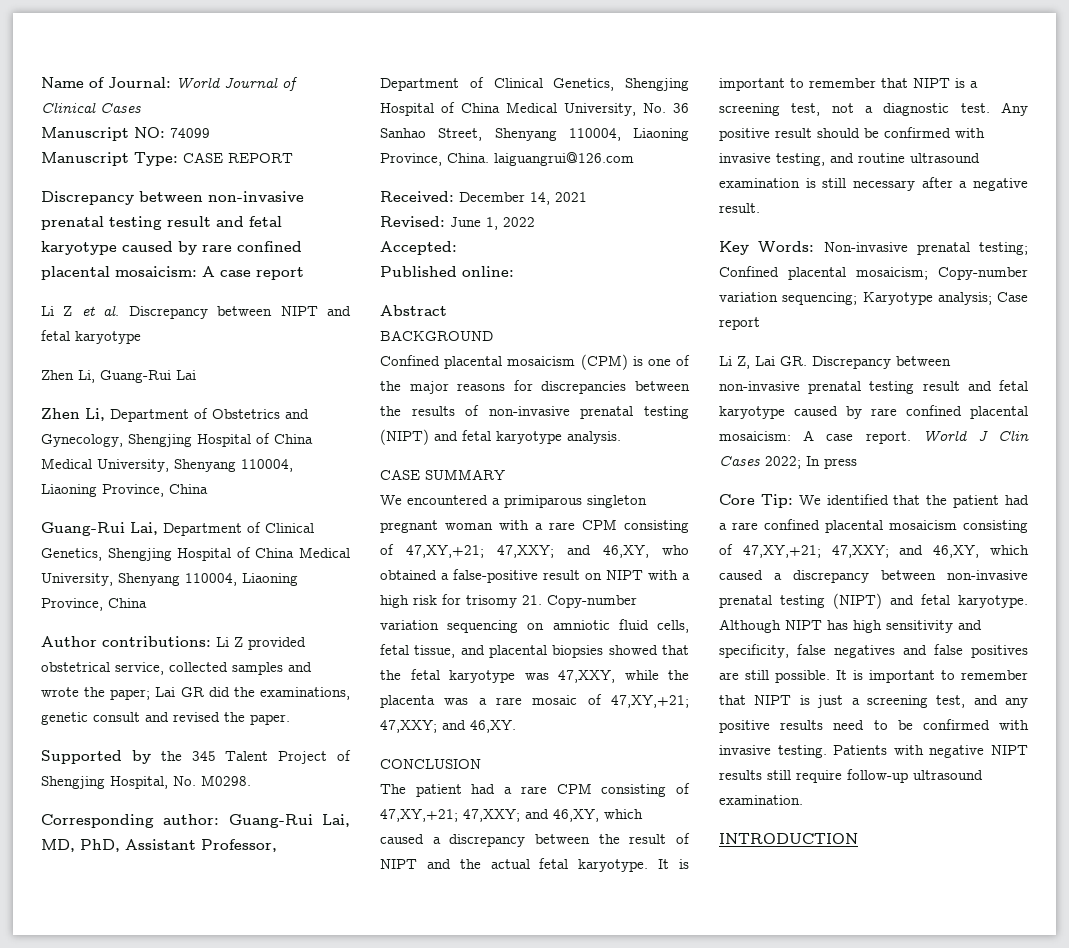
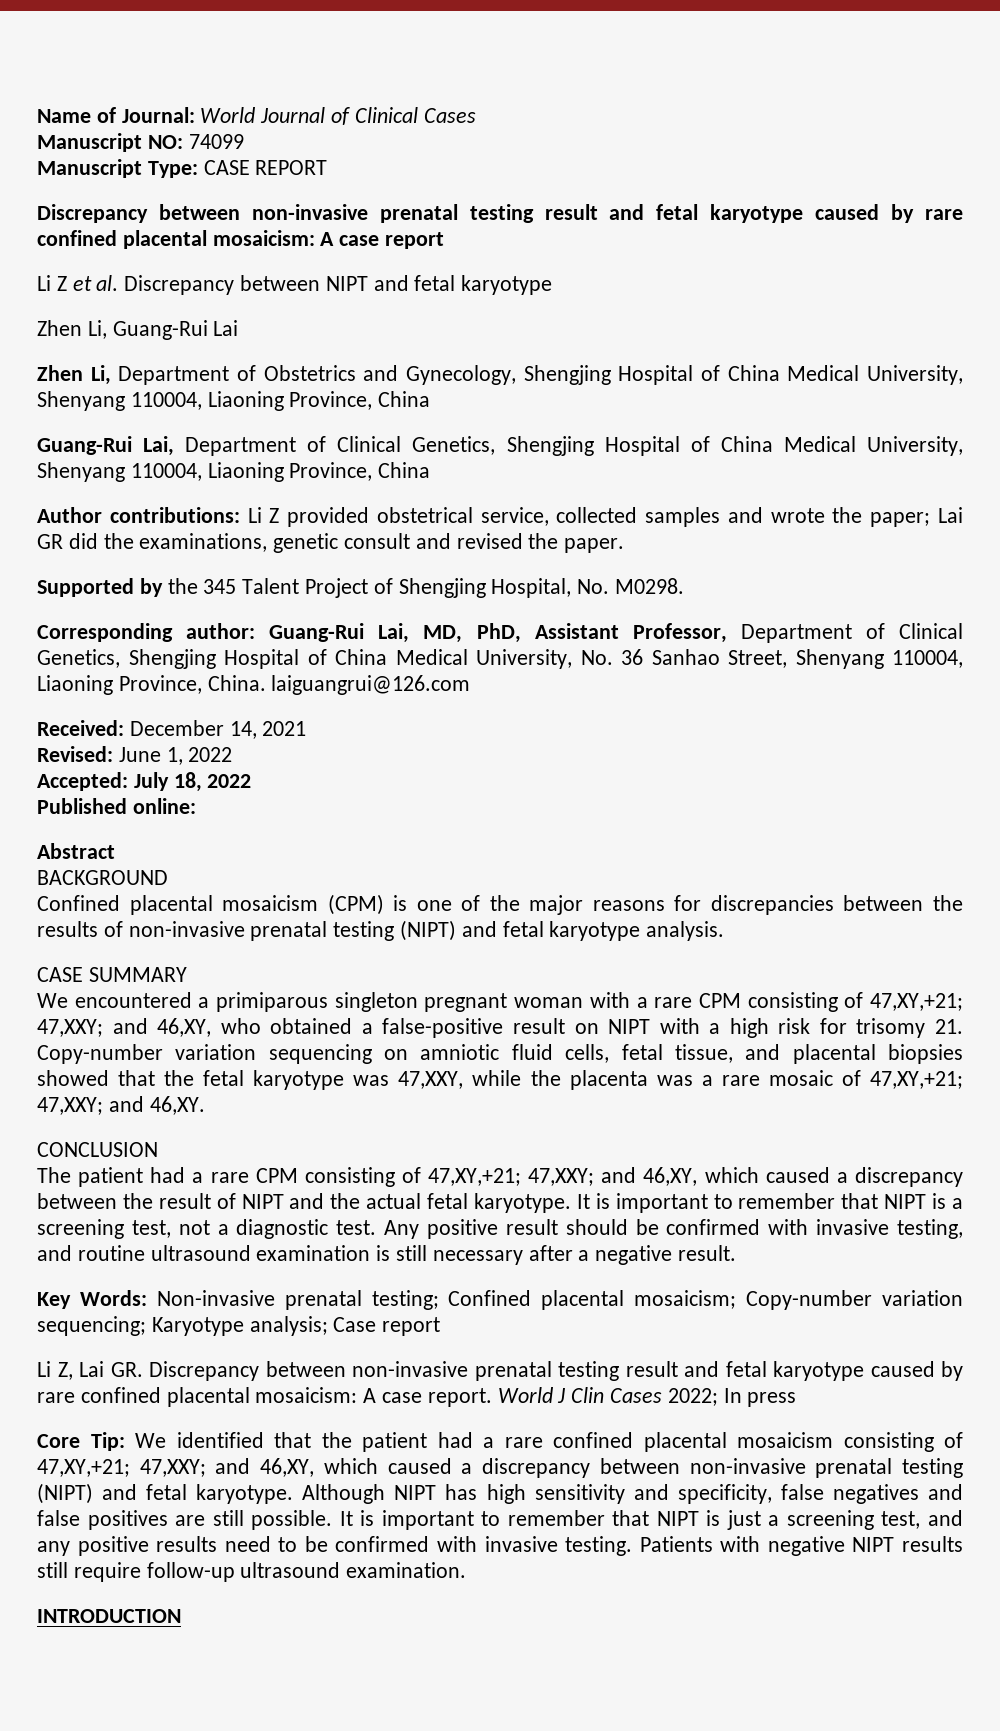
- Accepted:
+ Accepted: July 18, 2022

